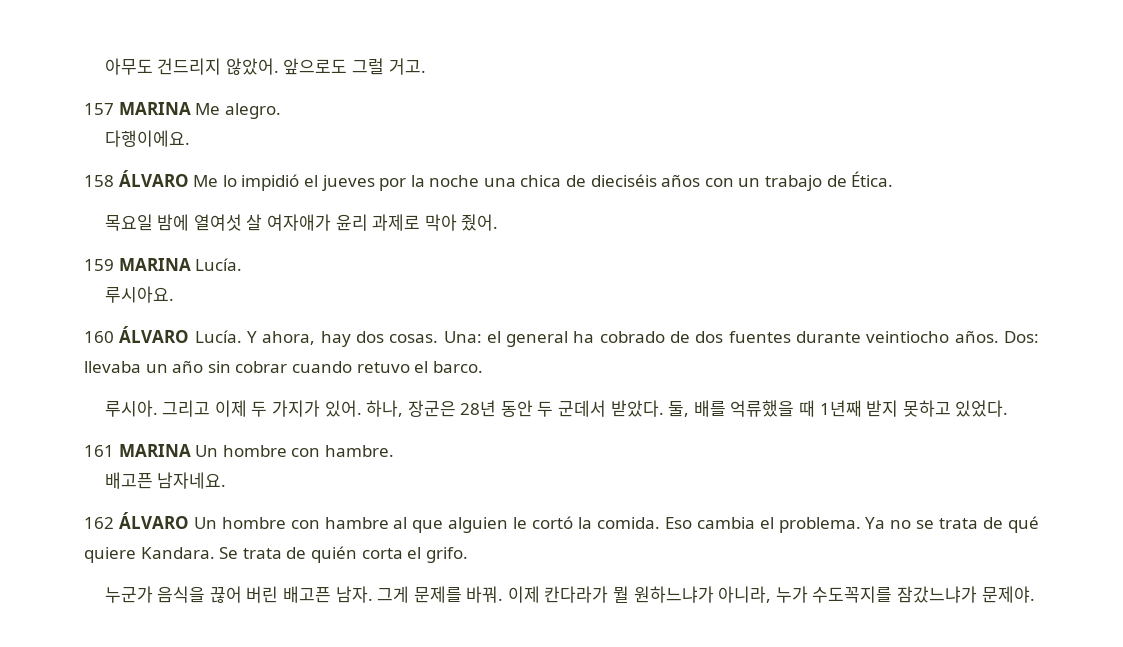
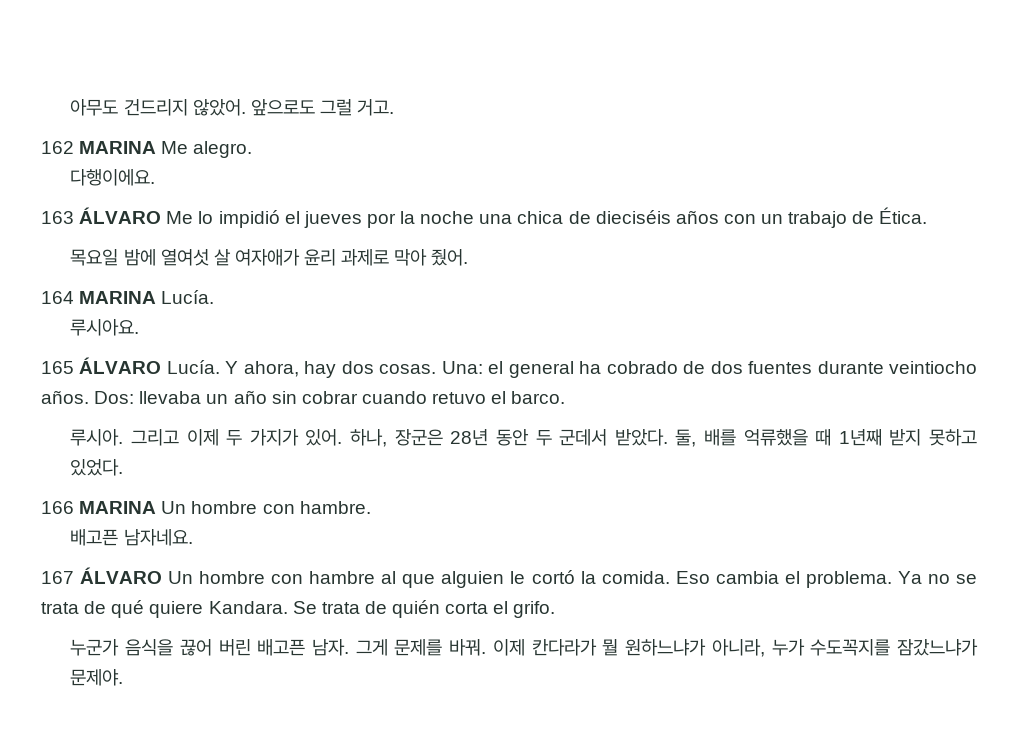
- 157 MARINA Me alegro.
+ 162 MARINA Me alegro.
- 158 ÁLVARO Me lo impidió el jueves por la noche una chica de dieciséis años con un trabajo de Ética.
+ 163 ÁLVARO Me lo impidió el jueves por la noche una chica de dieciséis años con un trabajo de Ética.
- 159 MARINA Lucía.
+ 164 MARINA Lucía.
- 160 ÁLVARO Lucía.
+ 165 ÁLVARO Lucía.
- 161 MARINA Un hombre con hambre.
+ 166 MARINA Un hombre con hambre.
- 162 ÁLVARO Un hombre con hambre al que alguien le cortó la comida.
+ 167 ÁLVARO Un hombre con hambre al que alguien le cortó la comida.

